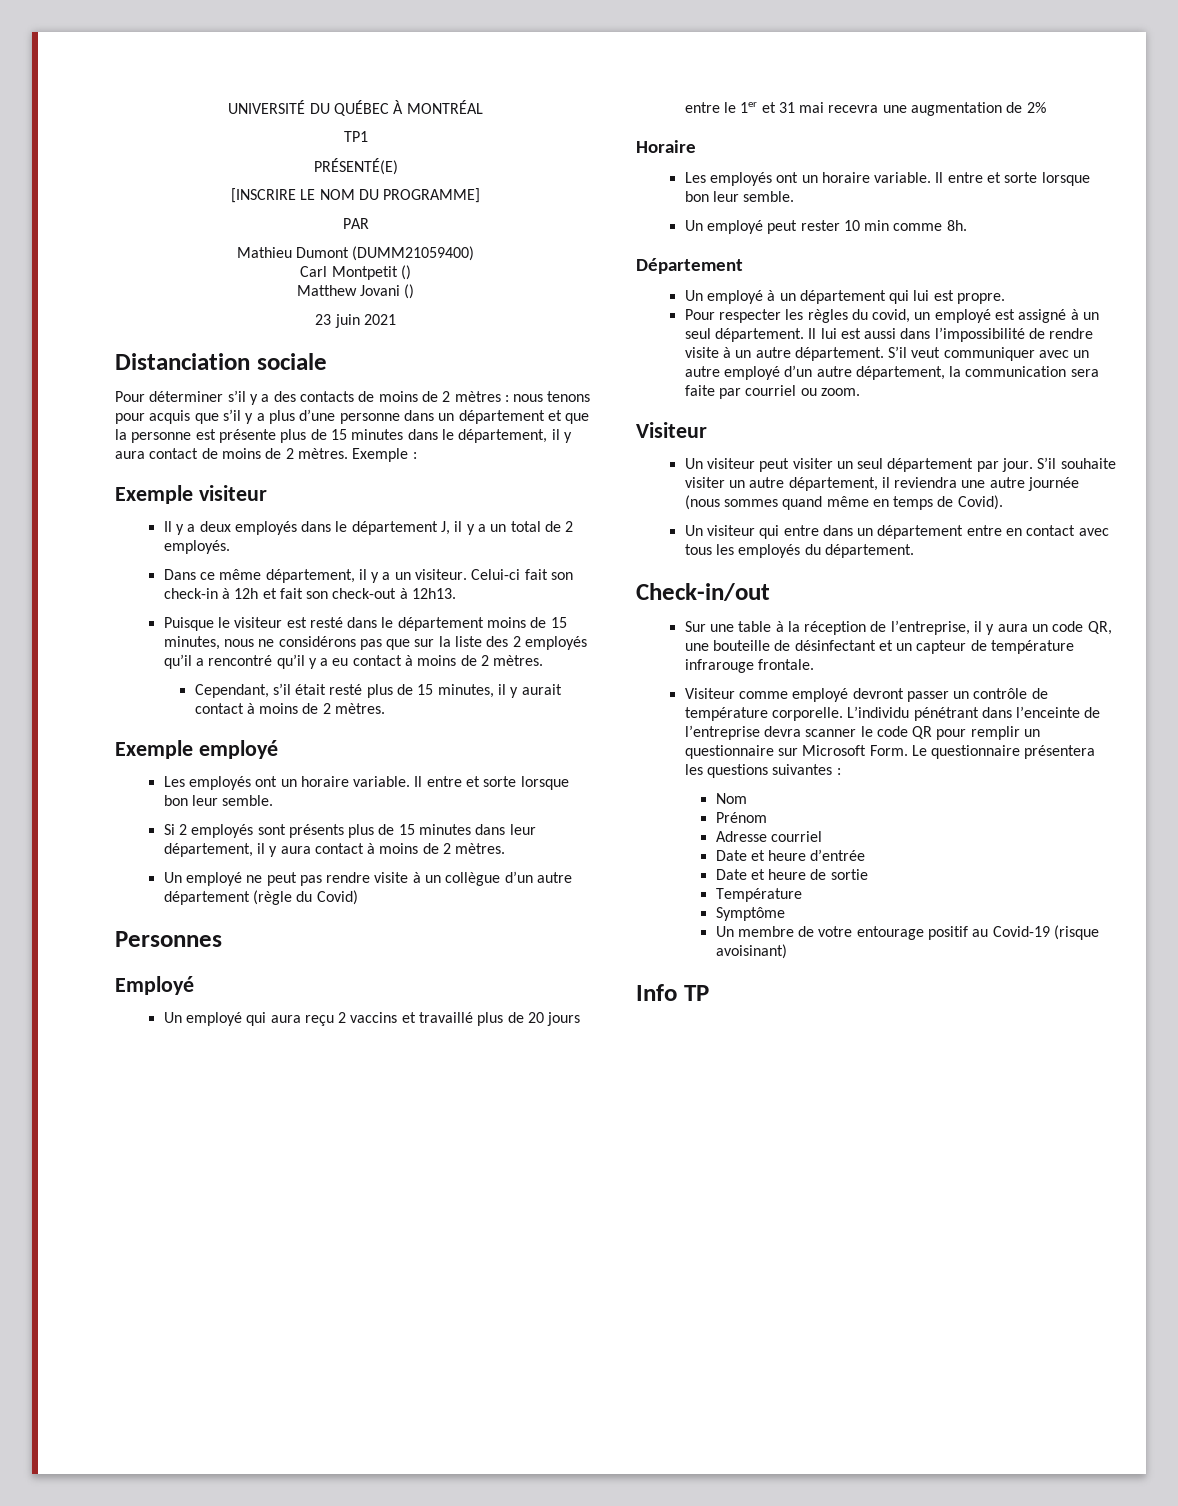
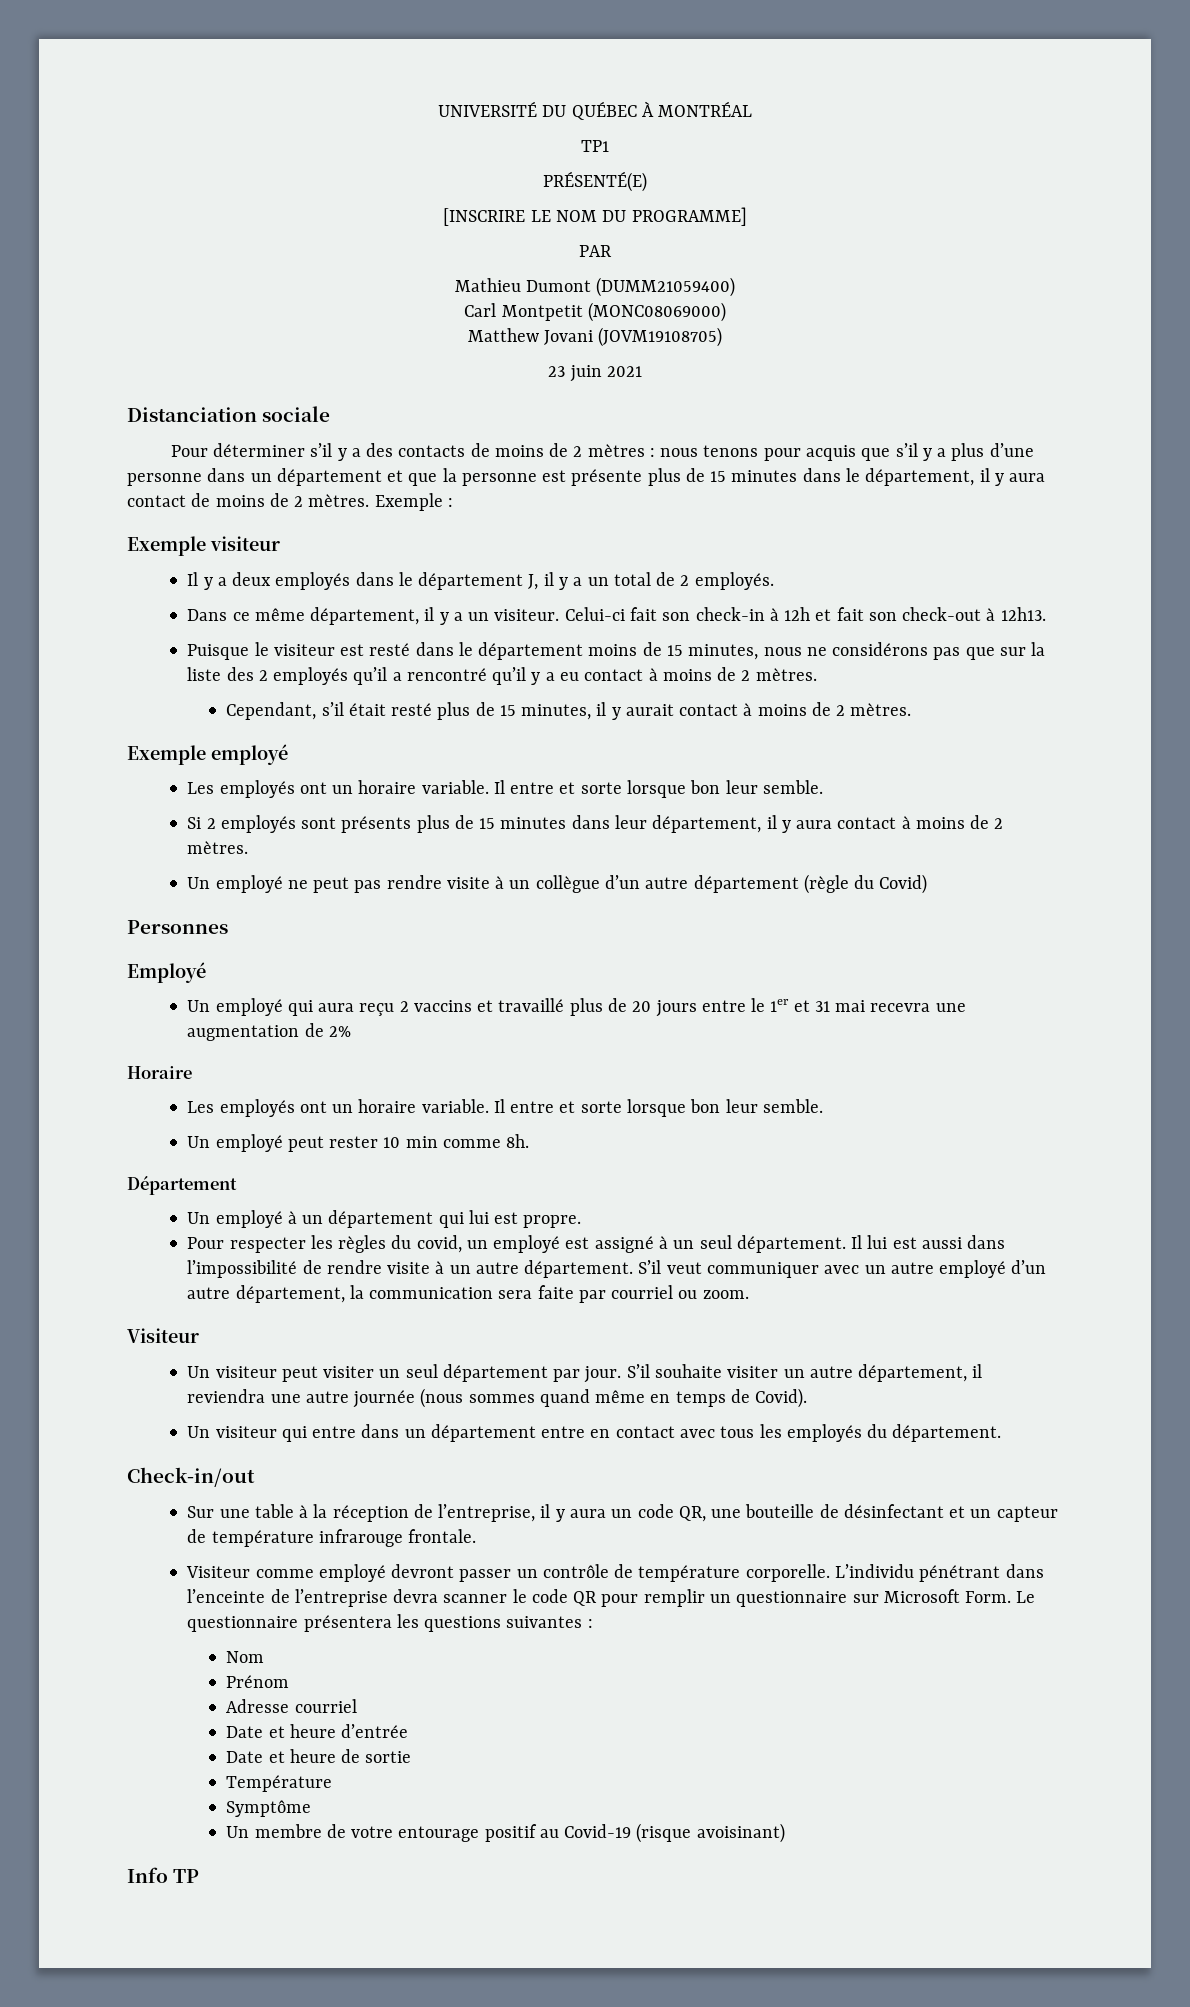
- Carl Montpetit ()
+ Carl Montpetit (MONC08069000)
- Matthew Jovani ()
+ Matthew Jovani (JOVM19108705)

